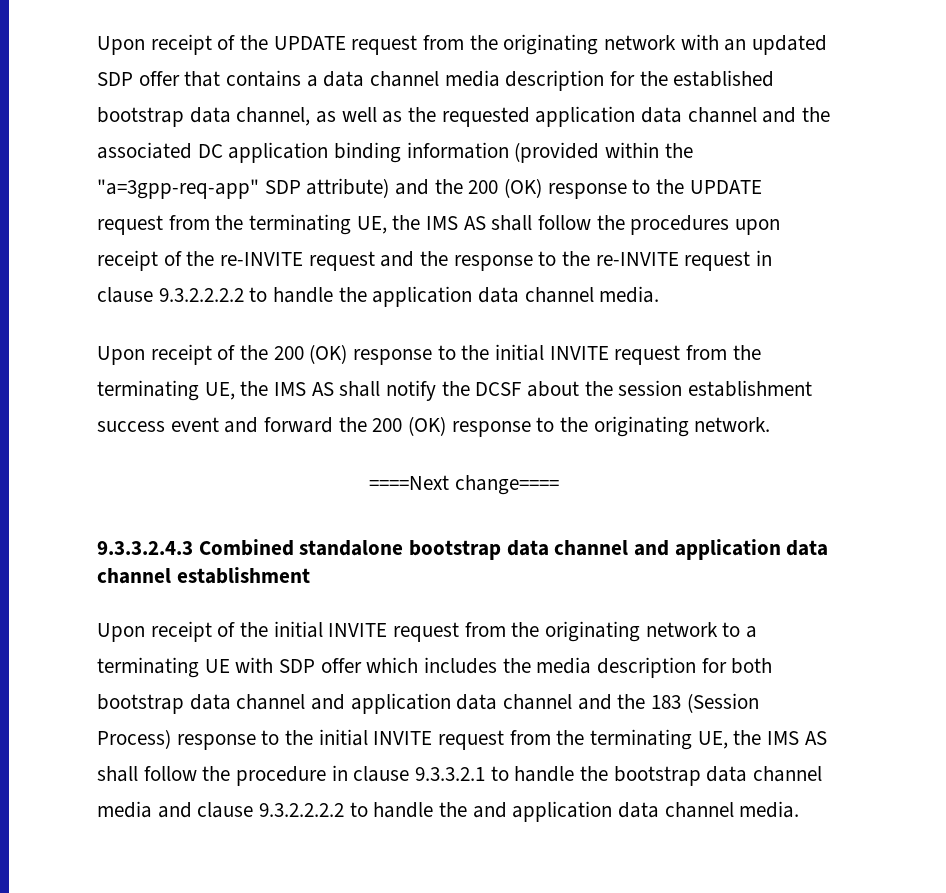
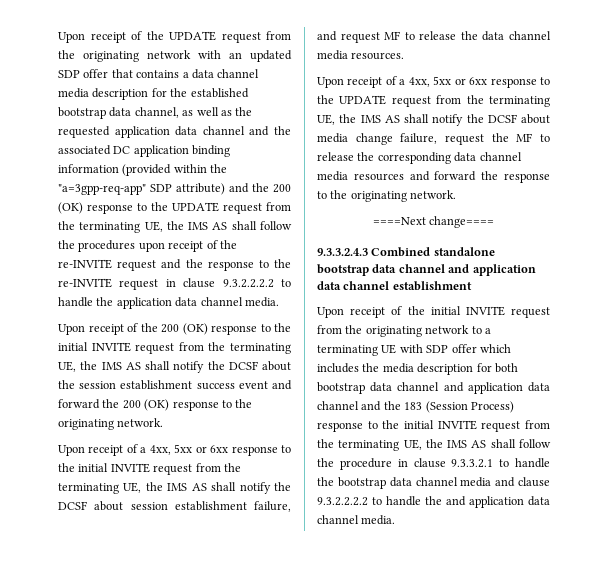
+ Upon receipt of a 4xx, 5xx or 6xx response to the initial INVITE request from the terminating UE, the IMS AS shall notify the DCSF about session establishment failure, and request MF to release the data channel media resources.
+ Upon receipt of a 4xx, 5xx or 6xx response to the UPDATE request from the terminating UE, the IMS AS shall notify the DCSF about media change failure, request the MF to release the corresponding data channel media resources and forward the response to the originating network.

